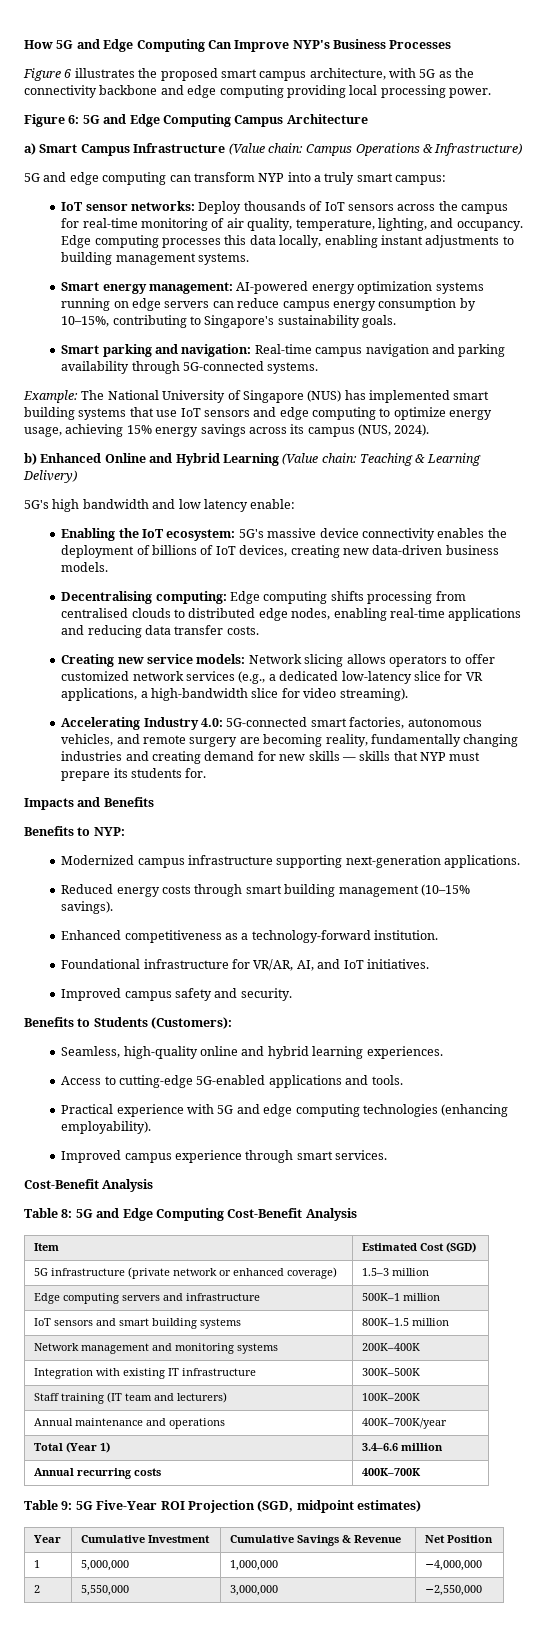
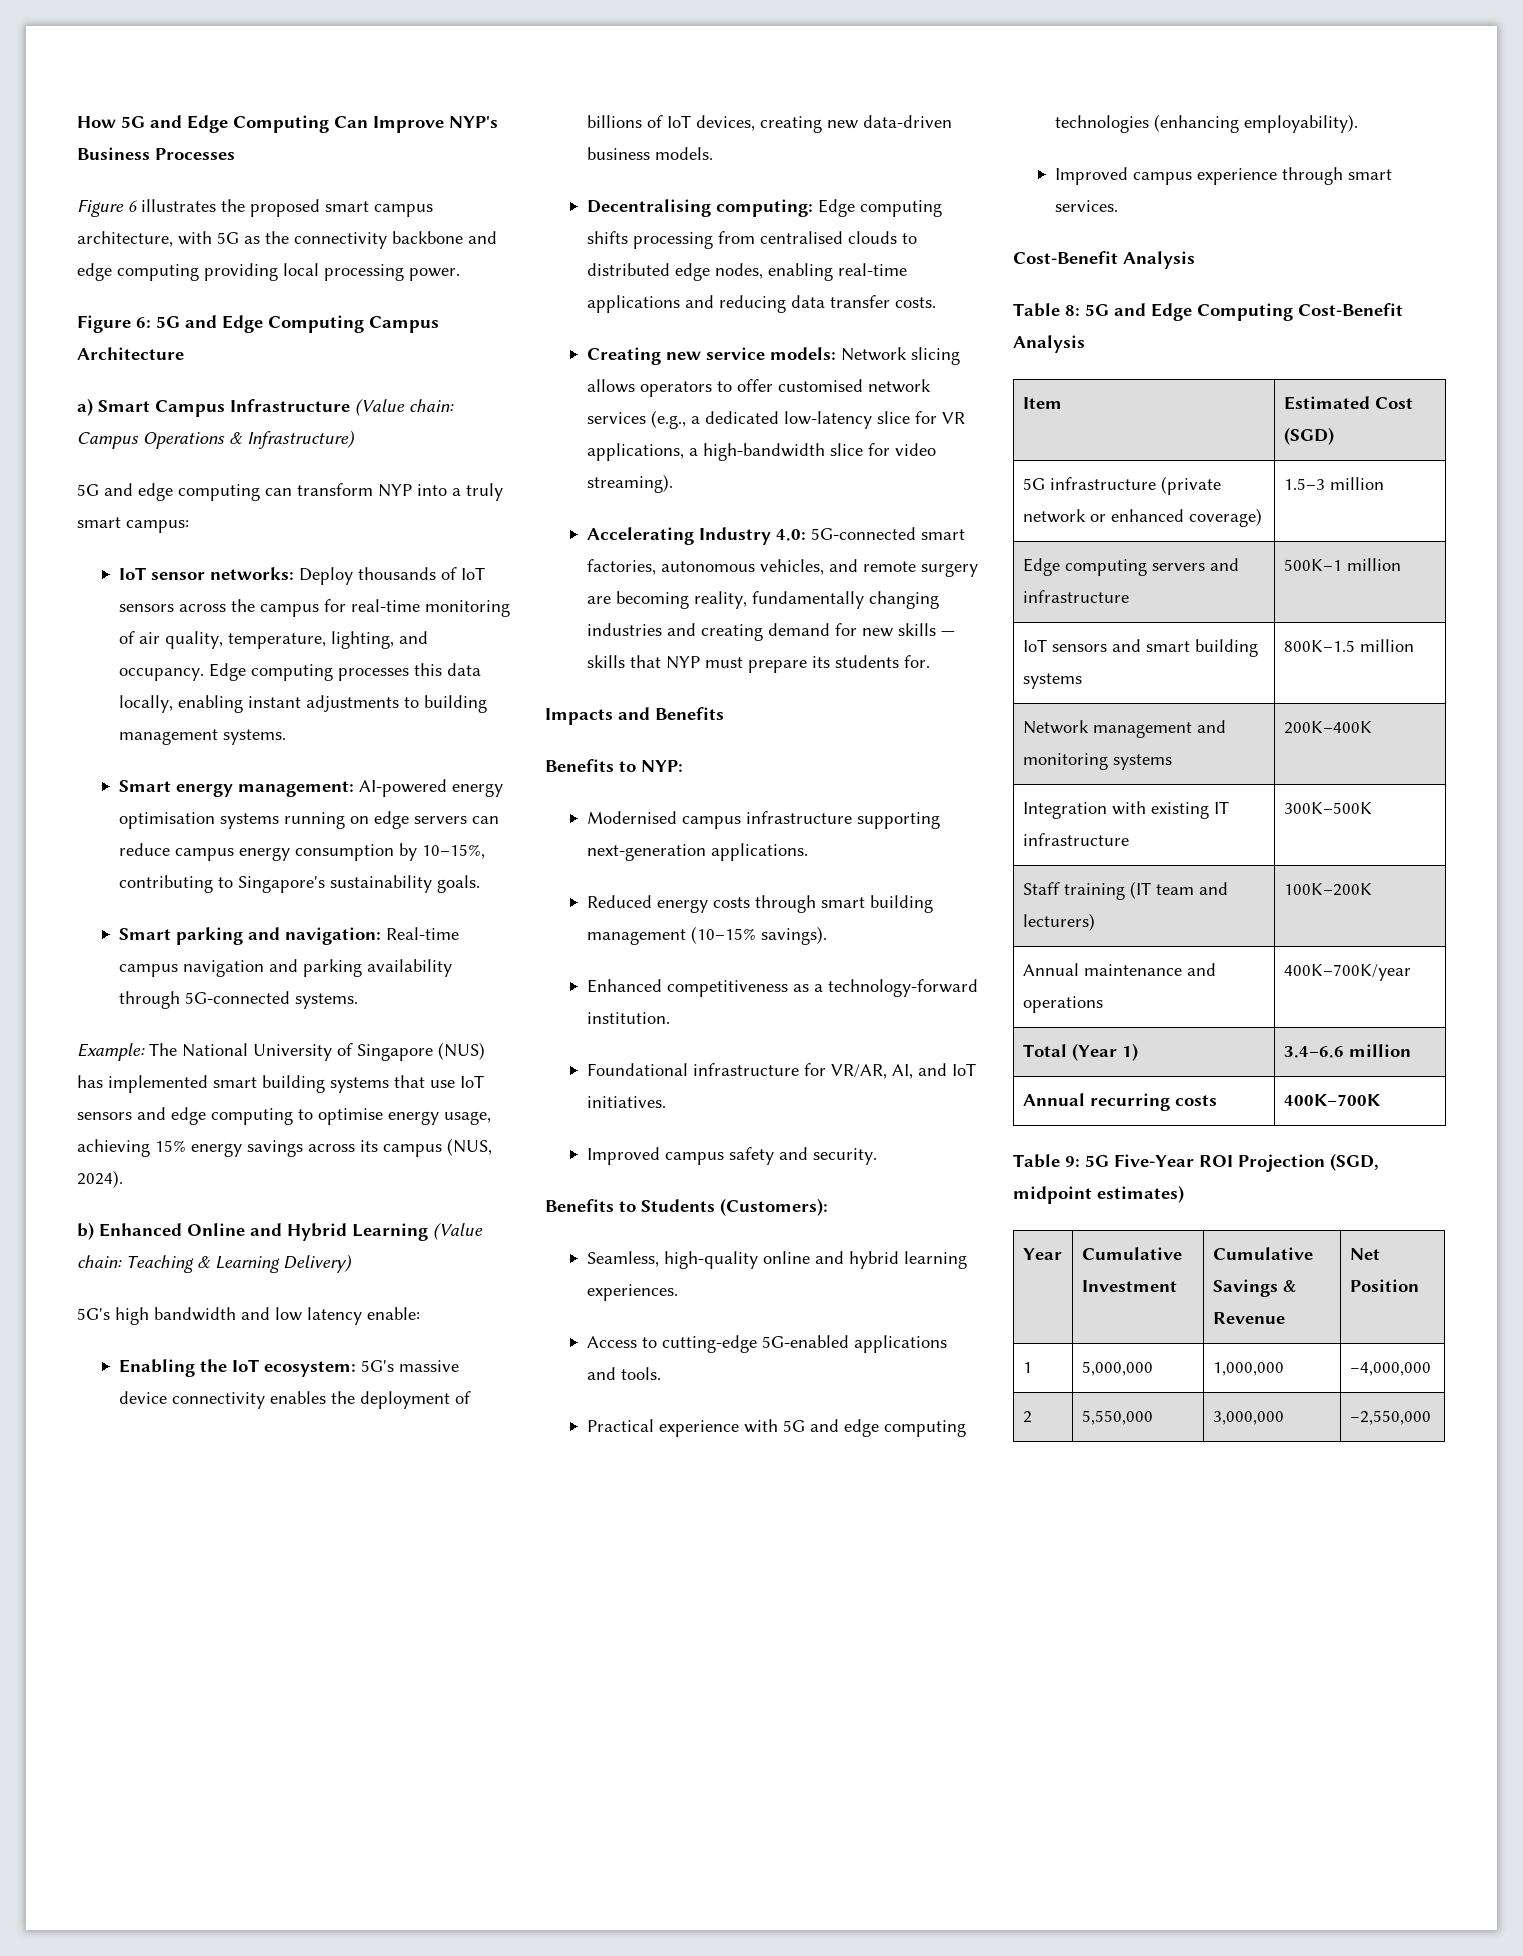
- Smart energy management: AI-powered energy optimization systems running on edge servers can reduce campus energy consumption by 10–15%, contributing to Singapore's sustainability goals.
+ Smart energy management: AI-powered energy optimisation systems running on edge servers can reduce campus energy consumption by 10–15%, contributing to Singapore's sustainability goals.
- Example: The National University of Singapore (NUS) has implemented smart building systems that use IoT sensors and edge computing to optimize energy usage, achieving 15% energy savings across its campus (NUS, 2024).
+ Example: The National University of Singapore (NUS) has implemented smart building systems that use IoT sensors and edge computing to optimise energy usage, achieving 15% energy savings across its campus (NUS, 2024).
- Creating new service models: Network slicing allows operators to offer customized network services (e.g., a dedicated low-latency slice for VR applications, a high-bandwidth slice for video streaming).
+ Creating new service models: Network slicing allows operators to offer customised network services (e.g., a dedicated low-latency slice for VR applications, a high-bandwidth slice for video streaming).
- Modernized campus infrastructure supporting next-generation applications.
+ Modernised campus infrastructure supporting next-generation applications.

